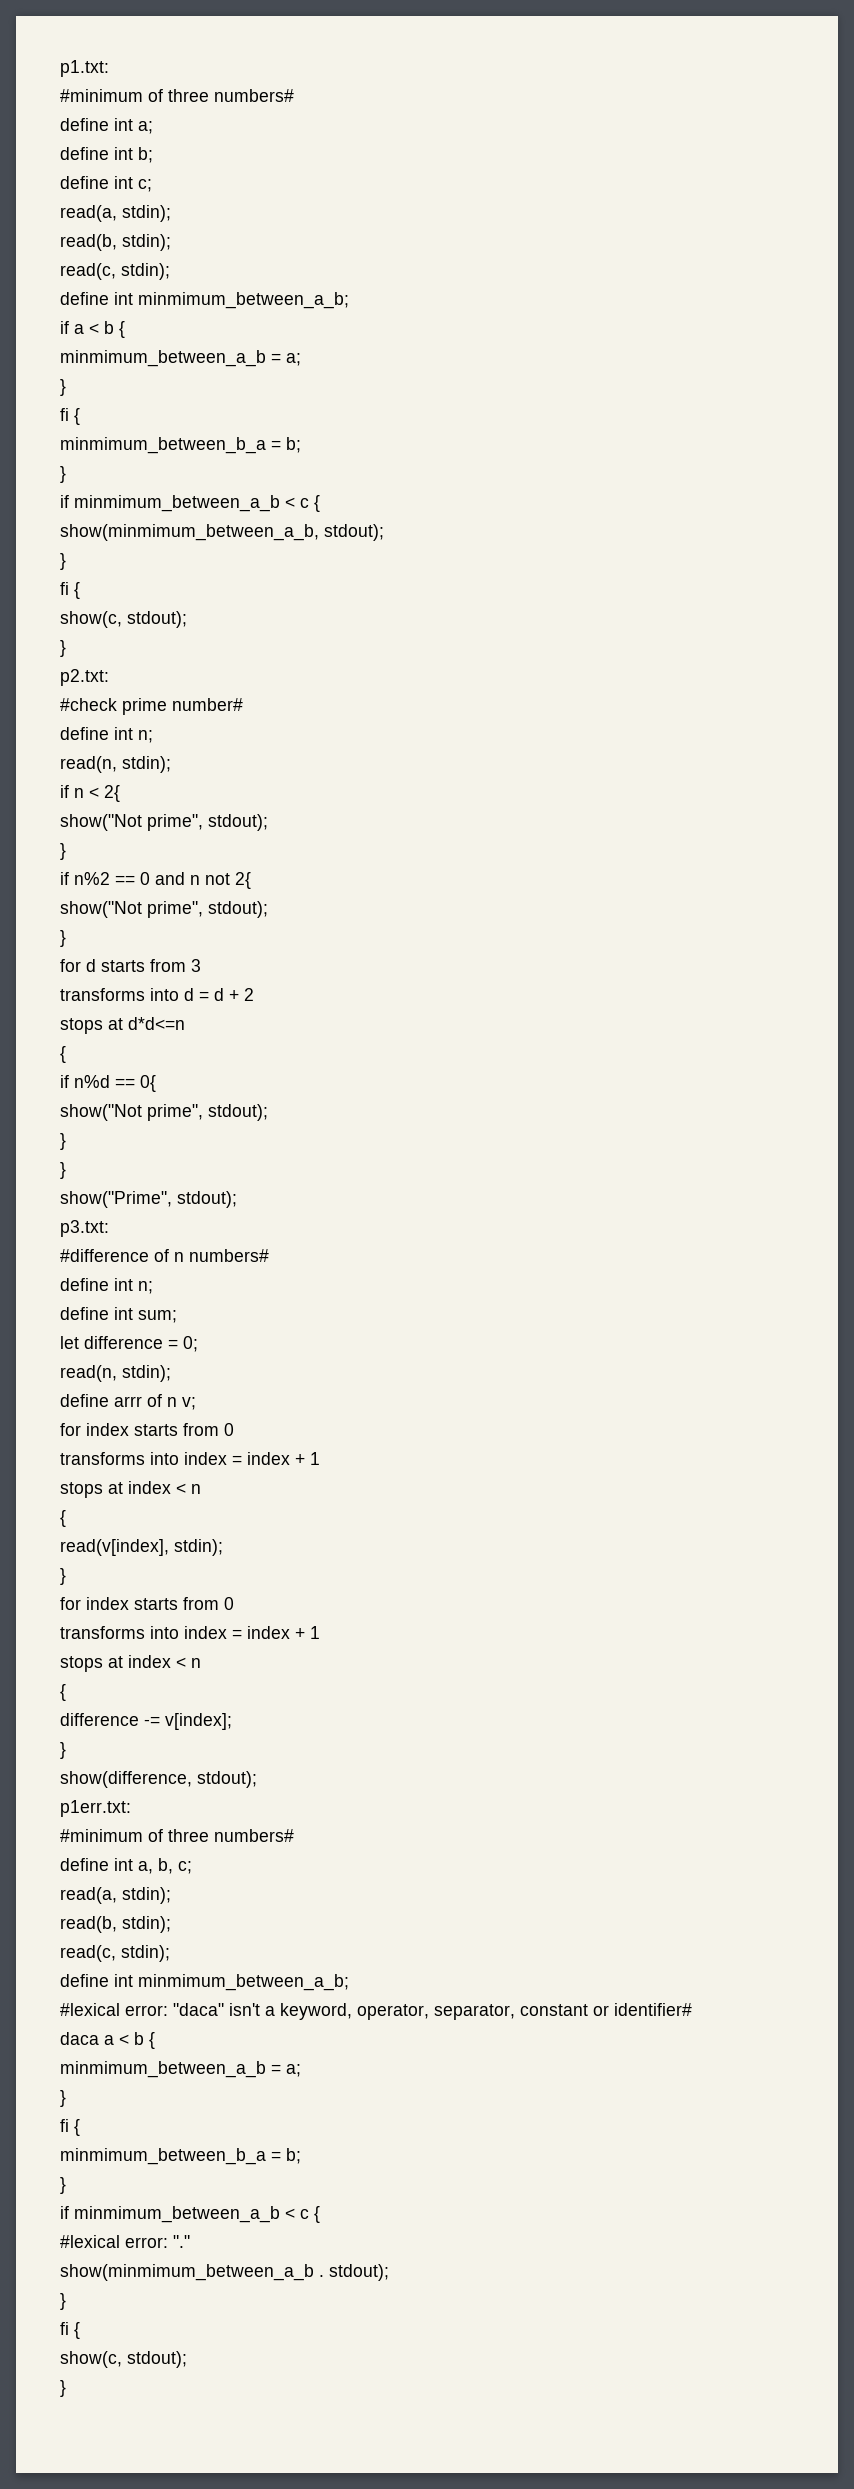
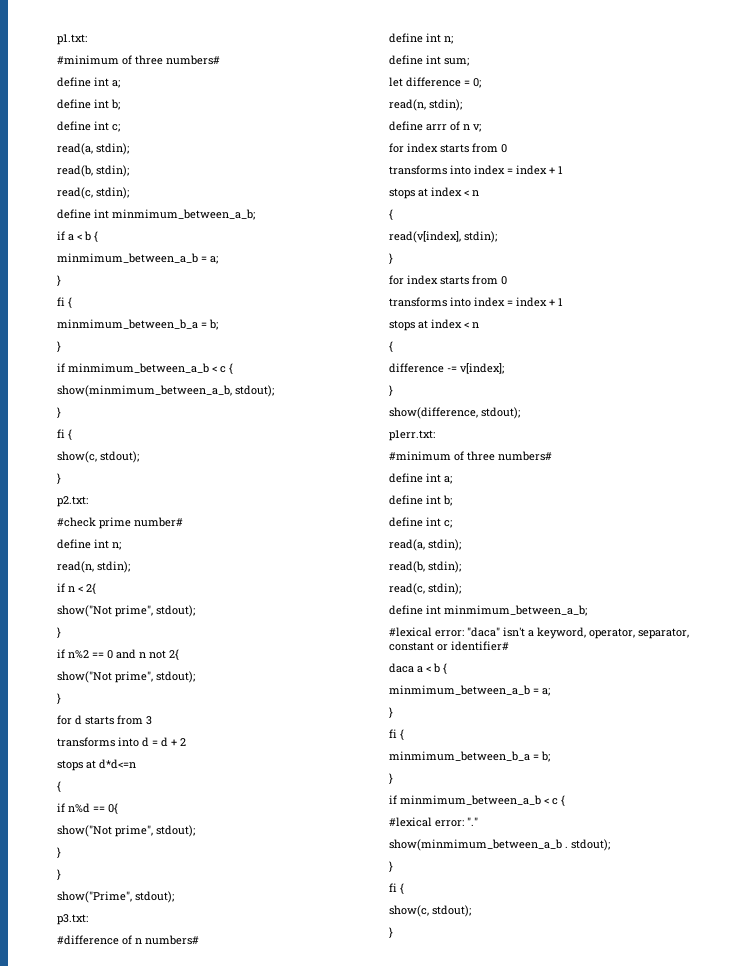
  p1err.txt:
  #minimum of three numbers#
- define int a, b, c;
+ define int a;
+ define int b;
+ define int c;

